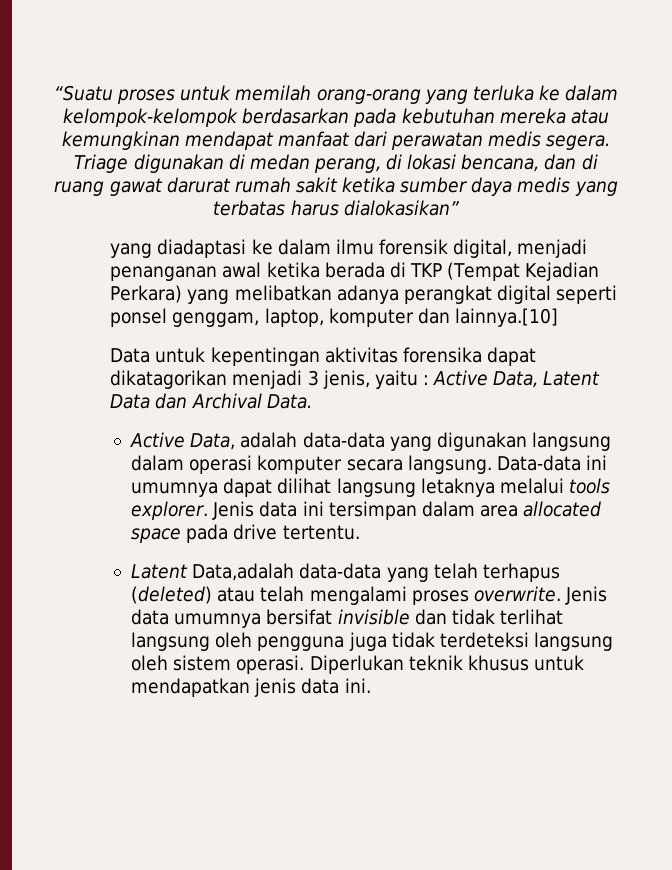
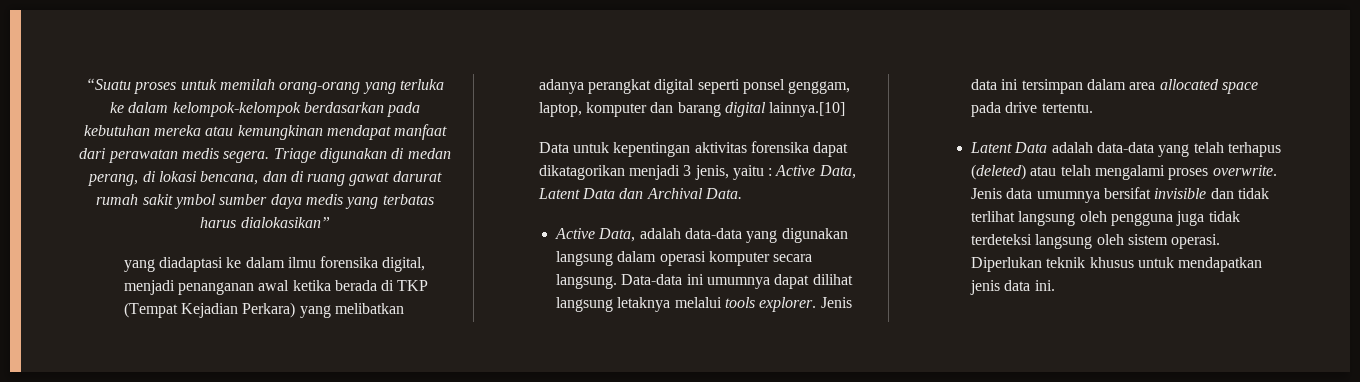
- Triage digunakan di medan perang, di lokasi bencana, dan di ruang gawat darurat rumah sakit ketika sumber daya medis yang terbatas harus dialokasikan”
+ Triage digunakan di medan perang, di lokasi bencana, dan di ruang gawat darurat rumah sakit ymbol sumber daya medis yang terbatas harus dialokasikan”
- yang diadaptasi ke dalam ilmu forensik digital, menjadi penanganan awal ketika berada di TKP (Tempat Kejadian Perkara) yang melibatkan adanya perangkat digital seperti ponsel genggam, laptop, komputer dan lainnya.[10]
+ yang diadaptasi ke dalam ilmu forensika digital, menjadi penanganan awal ketika berada di TKP (Tempat Kejadian Perkara) yang melibatkan adanya perangkat digital seperti ponsel genggam, laptop, komputer dan barang digital lainnya.[10]
- Latent Data,adalah data-data yang telah terhapus (deleted) atau telah mengalami proses overwrite.
+ Latent Data adalah data-data yang telah terhapus (deleted) atau telah mengalami proses overwrite.

